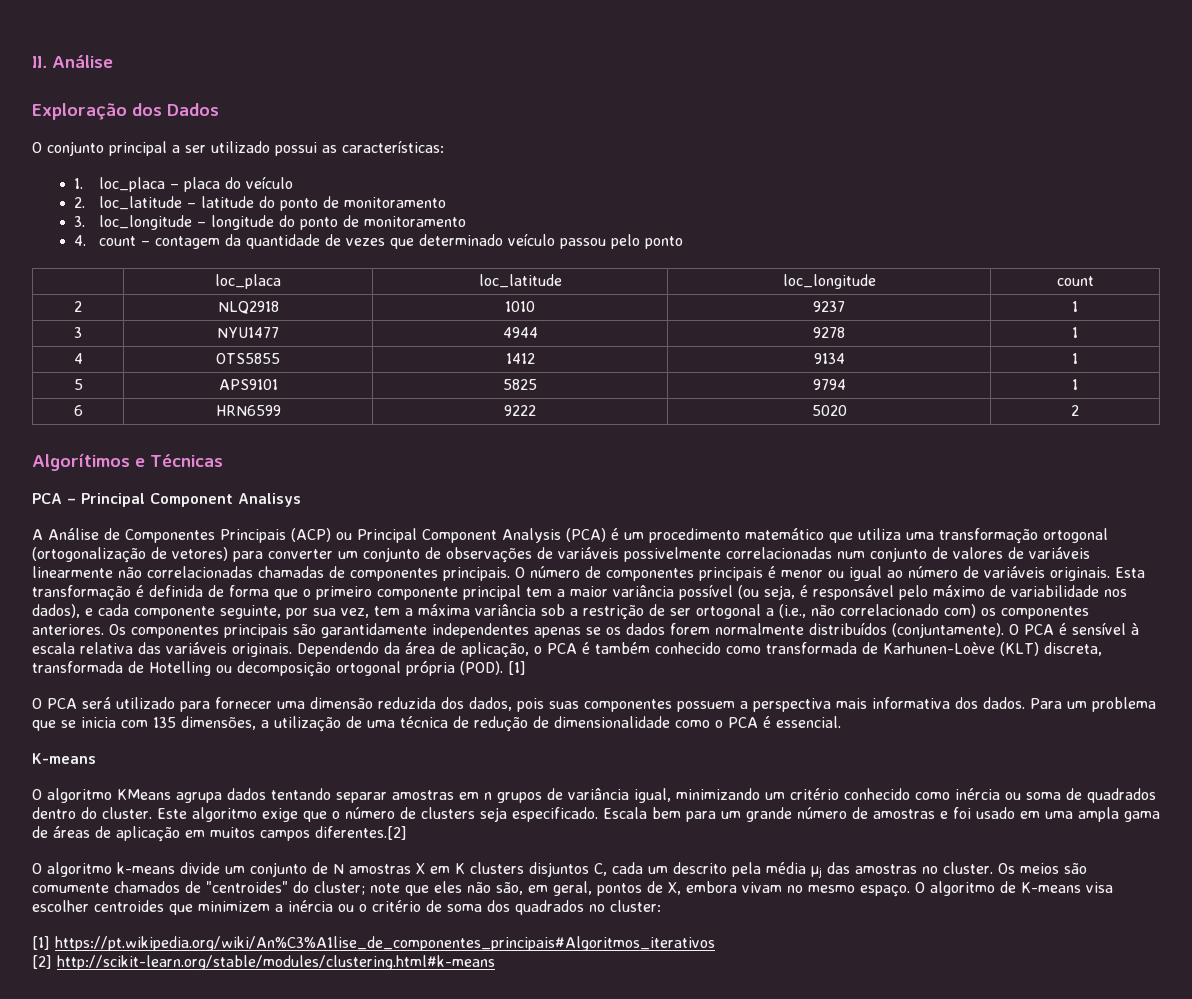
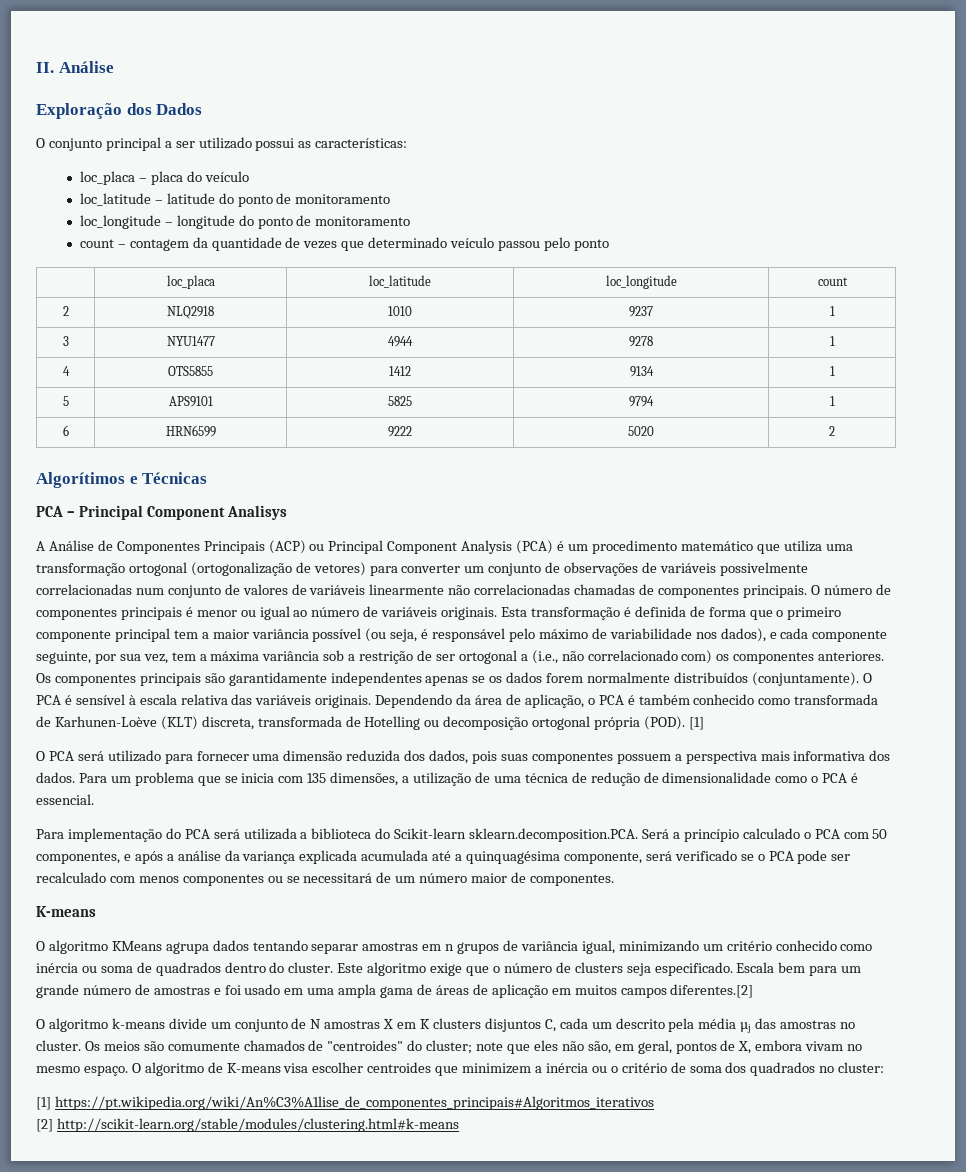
- 1. loc_placa – placa do veículo
+ loc_placa – placa do veículo
- 2. loc_latitude – latitude do ponto de monitoramento
+ loc_latitude – latitude do ponto de monitoramento
- 3. loc_longitude – longitude do ponto de monitoramento
+ loc_longitude – longitude do ponto de monitoramento
- 4. count – contagem da quantidade de vezes que determinado veículo passou pelo ponto
+ count – contagem da quantidade de vezes que determinado veículo passou pelo ponto
+ Para implementação do PCA será utilizada a biblioteca do Scikit-learn sklearn.decomposition.PCA. Será a princípio calculado o PCA com 50 componentes, e após a análise da variança explicada acumulada até a quinquagésima componente, será verificado se o PCA pode ser recalculado com menos componentes ou se necessitará de um número maior de componentes.

